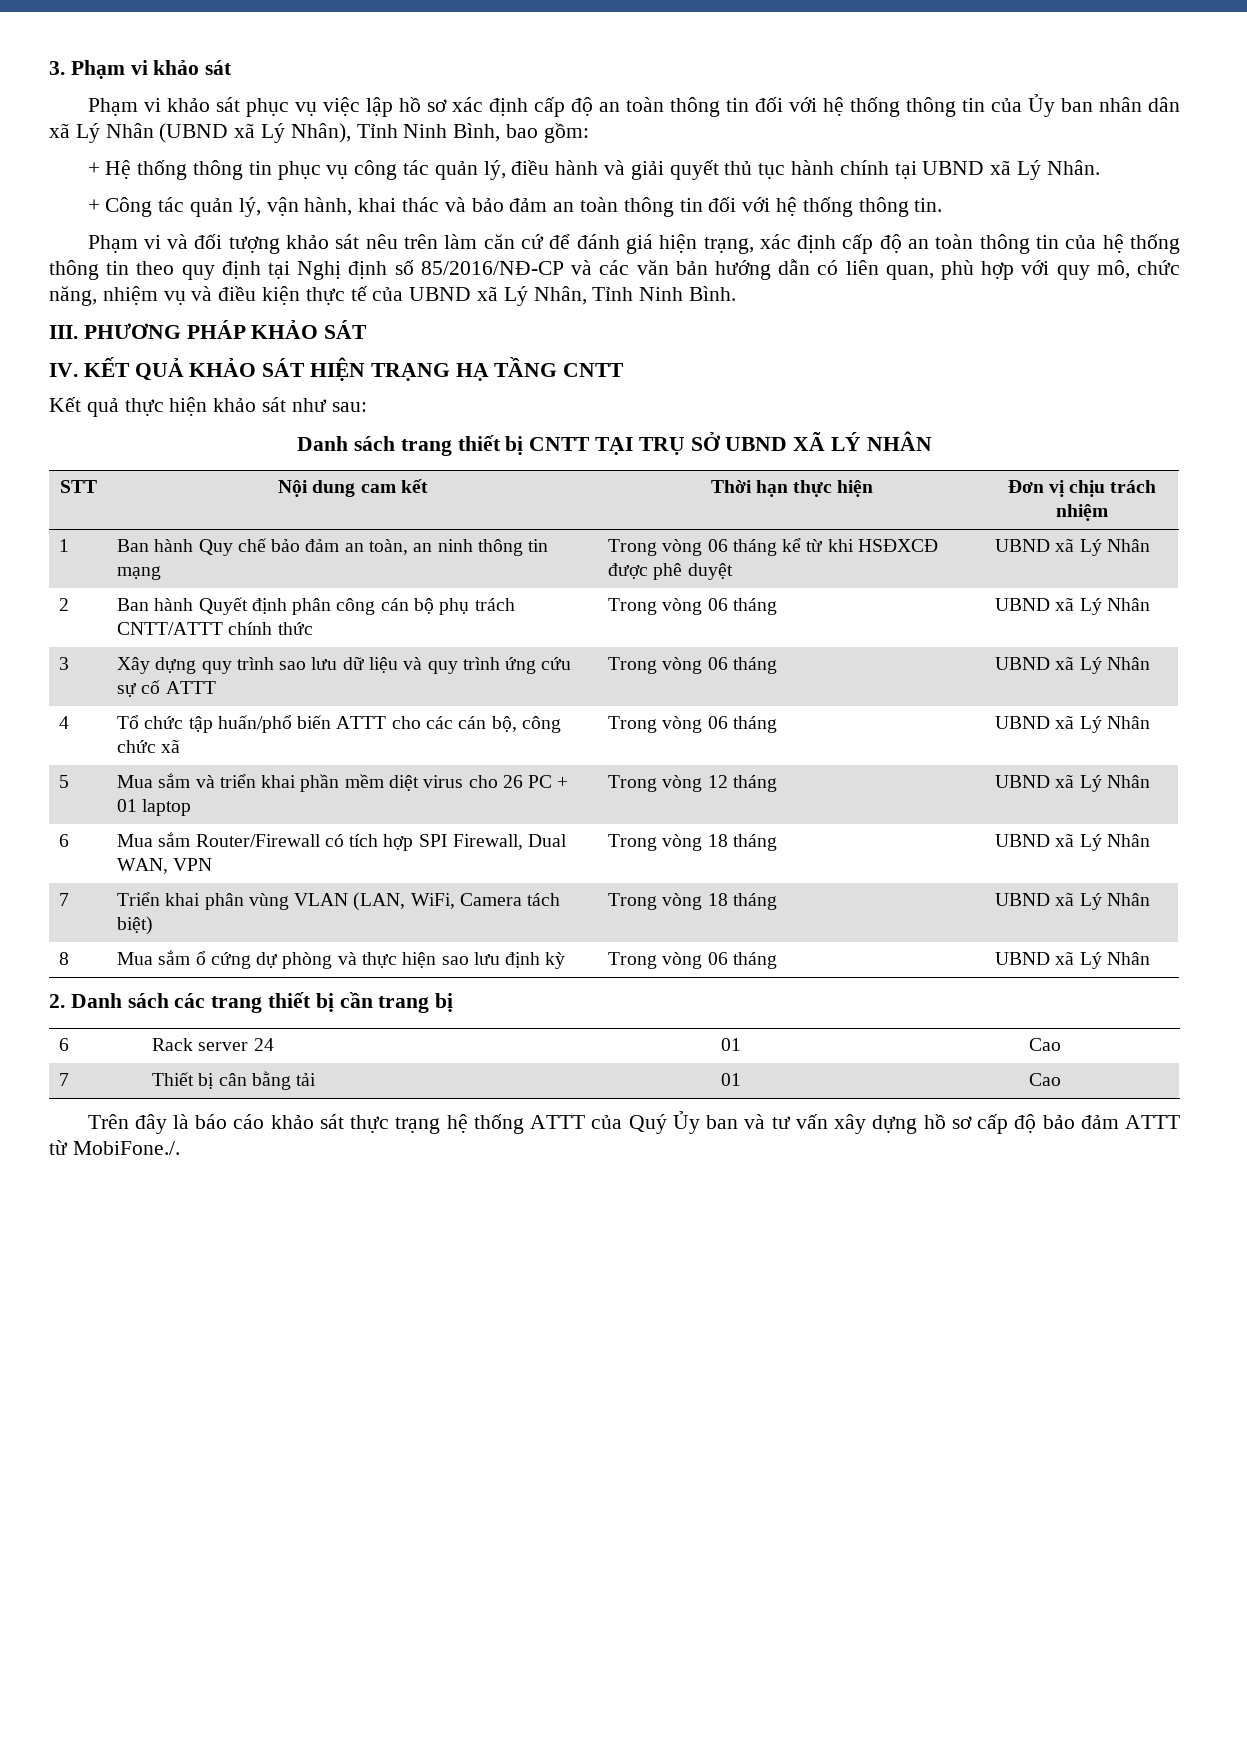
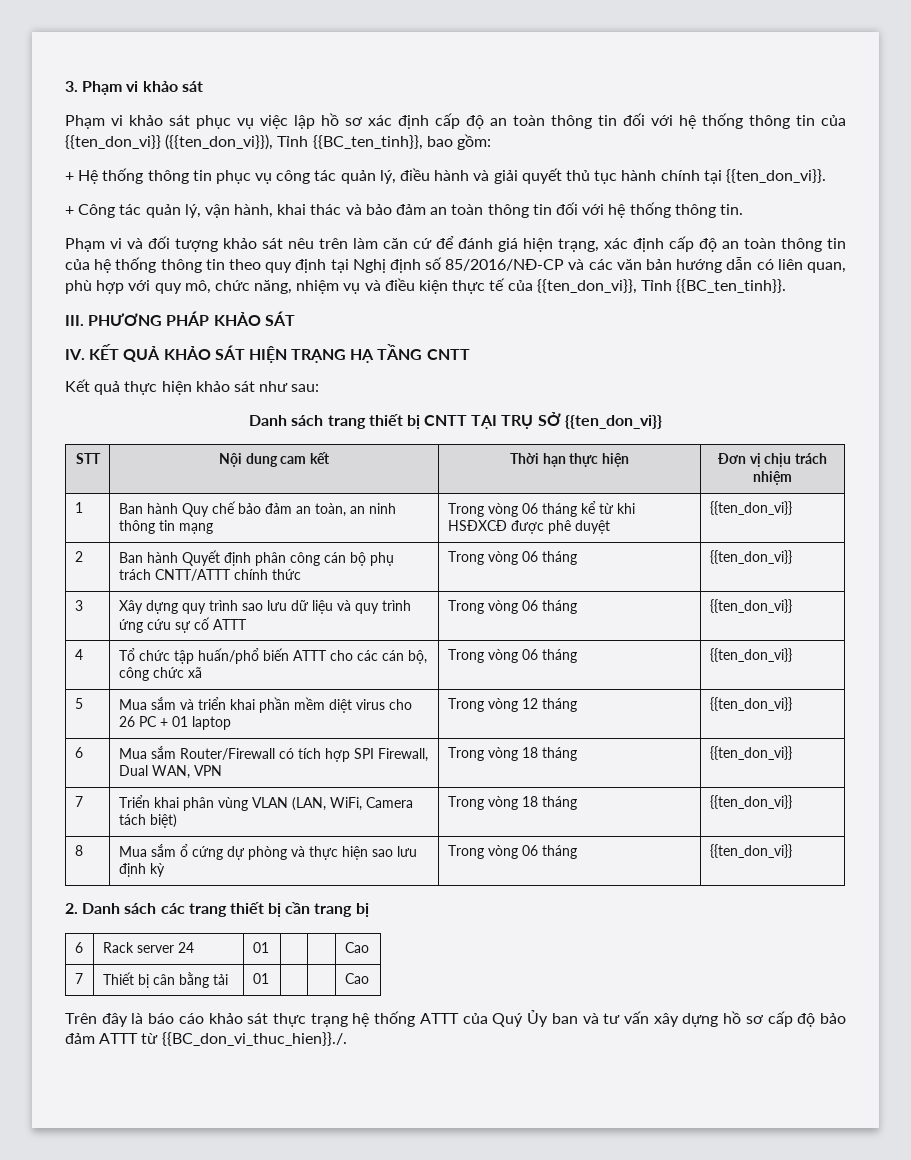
- Phạm vi khảo sát phục vụ việc lập hồ sơ xác định cấp độ an toàn thông tin đối với hệ thống thông tin của Ủy ban nhân dân xã Lý Nhân (UBND xã Lý Nhân), Tỉnh Ninh Bình, bao gồm:
+ Phạm vi khảo sát phục vụ việc lập hồ sơ xác định cấp độ an toàn thông tin đối với hệ thống thông tin của {{ten_don_vi}} ({{ten_don_vi}}), Tỉnh {{BC_ten_tinh}}, bao gồm:
- + Hệ thống thông tin phục vụ công tác quản lý, điều hành và giải quyết thủ tục hành chính tại UBND xã Lý Nhân.
+ + Hệ thống thông tin phục vụ công tác quản lý, điều hành và giải quyết thủ tục hành chính tại {{ten_don_vi}}.
- Phạm vi và đối tượng khảo sát nêu trên làm căn cứ để đánh giá hiện trạng, xác định cấp độ an toàn thông tin của hệ thống thông tin theo quy định tại Nghị định số 85/2016/NĐ-CP và các văn bản hướng dẫn có liên quan, phù hợp với quy mô, chức năng, nhiệm vụ và điều kiện thực tế của UBND xã Lý Nhân, Tỉnh Ninh Bình.
+ Phạm vi và đối tượng khảo sát nêu trên làm căn cứ để đánh giá hiện trạng, xác định cấp độ an toàn thông tin của hệ thống thông tin theo quy định tại Nghị định số 85/2016/NĐ-CP và các văn bản hướng dẫn có liên quan, phù hợp với quy mô, chức năng, nhiệm vụ và điều kiện thực tế của {{ten_don_vi}}, Tỉnh {{BC_ten_tinh}}.
- Danh sách trang thiết bị CNTT TẠI TRỤ SỞ UBND XÃ LÝ NHÂN
+ Danh sách trang thiết bị CNTT TẠI TRỤ SỞ {{ten_don_vi}}
- 1 | Ban hành Quy chế bảo đảm an toàn, an ninh thông tin mạng | Trong vòng 06 tháng kể từ khi HSĐXCĐ được phê duyệt | UBND xã Lý Nhân
+ 1 | Ban hành Quy chế bảo đảm an toàn, an ninh thông tin mạng | Trong vòng 06 tháng kể từ khi HSĐXCĐ được phê duyệt | {{ten_don_vi}}
- 2 | Ban hành Quyết định phân công cán bộ phụ trách CNTT/ATTT chính thức | Trong vòng 06 tháng | UBND xã Lý Nhân
+ 2 | Ban hành Quyết định phân công cán bộ phụ trách CNTT/ATTT chính thức | Trong vòng 06 tháng | {{ten_don_vi}}
- 3 | Xây dựng quy trình sao lưu dữ liệu và quy trình ứng cứu sự cố ATTT | Trong vòng 06 tháng | UBND xã Lý Nhân
+ 3 | Xây dựng quy trình sao lưu dữ liệu và quy trình ứng cứu sự cố ATTT | Trong vòng 06 tháng | {{ten_don_vi}}
- 4 | Tổ chức tập huấn/phổ biến ATTT cho các cán bộ, công chức xã | Trong vòng 06 tháng | UBND xã Lý Nhân
+ 4 | Tổ chức tập huấn/phổ biến ATTT cho các cán bộ, công chức xã | Trong vòng 06 tháng | {{ten_don_vi}}
- 5 | Mua sắm và triển khai phần mềm diệt virus cho 26 PC + 01 laptop | Trong vòng 12 tháng | UBND xã Lý Nhân
+ 5 | Mua sắm và triển khai phần mềm diệt virus cho 26 PC + 01 laptop | Trong vòng 12 tháng | {{ten_don_vi}}
- 6 | Mua sắm Router/Firewall có tích hợp SPI Firewall, Dual WAN, VPN | Trong vòng 18 tháng | UBND xã Lý Nhân
+ 6 | Mua sắm Router/Firewall có tích hợp SPI Firewall, Dual WAN, VPN | Trong vòng 18 tháng | {{ten_don_vi}}
- 7 | Triển khai phân vùng VLAN (LAN, WiFi, Camera tách biệt) | Trong vòng 18 tháng | UBND xã Lý Nhân
+ 7 | Triển khai phân vùng VLAN (LAN, WiFi, Camera tách biệt) | Trong vòng 18 tháng | {{ten_don_vi}}
- 8 | Mua sắm ổ cứng dự phòng và thực hiện sao lưu định kỳ | Trong vòng 06 tháng | UBND xã Lý Nhân
+ 8 | Mua sắm ổ cứng dự phòng và thực hiện sao lưu định kỳ | Trong vòng 06 tháng | {{ten_don_vi}}
- Trên đây là báo cáo khảo sát thực trạng hệ thống ATTT của Quý Ủy ban và tư vấn xây dựng hồ sơ cấp độ bảo đảm ATTT từ MobiFone./.
+ Trên đây là báo cáo khảo sát thực trạng hệ thống ATTT của Quý Ủy ban và tư vấn xây dựng hồ sơ cấp độ bảo đảm ATTT từ {{BC_don_vi_thuc_hien}}./.

